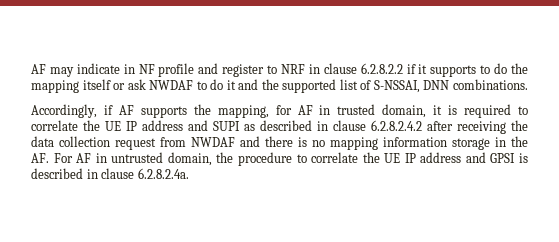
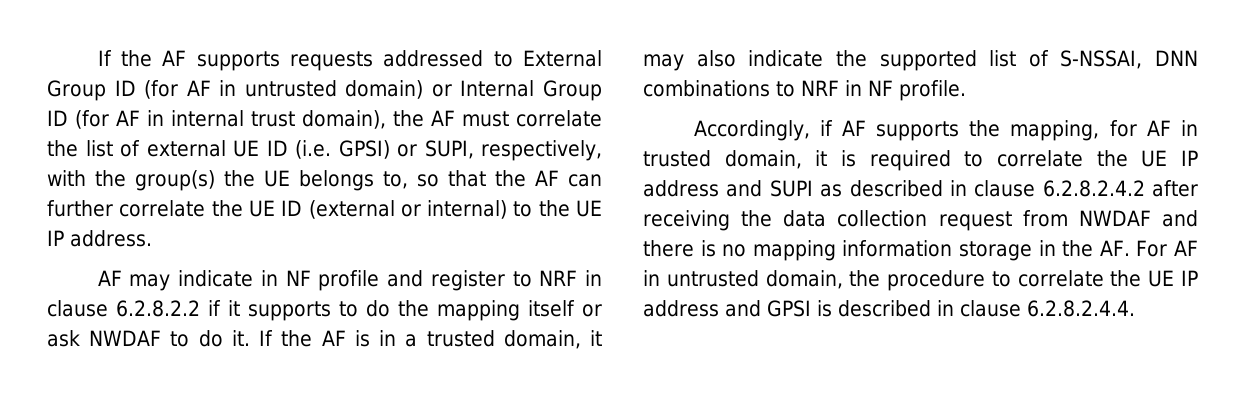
+ If the AF supports requests addressed to External Group ID (for AF in untrusted domain) or Internal Group ID (for AF in internal trust domain), the AF must correlate the list of external UE ID (i.e. GPSI) or SUPI, respectively, with the group(s) the UE belongs to, so that the AF can further correlate the UE ID (external or internal) to the UE IP address.
- AF may indicate in NF profile and register to NRF in clause 6.2.8.2.2 if it supports to do the mapping itself or ask NWDAF to do it and the supported list of S-NSSAI, DNN combinations.
+ AF may indicate in NF profile and register to NRF in clause 6.2.8.2.2 if it supports to do the mapping itself or ask NWDAF to do it. If the AF is in a trusted domain, it may also indicate the supported list of S-NSSAI, DNN combinations to NRF in NF profile.
- Accordingly, if AF supports the mapping, for AF in trusted domain, it is required to correlate the UE IP address and SUPI as described in clause 6.2.8.2.4.2 after receiving the data collection request from NWDAF and there is no mapping information storage in the AF. For AF in untrusted domain, the procedure to correlate the UE IP address and GPSI is described in clause 6.2.8.2.4a.
+ Accordingly, if AF supports the mapping, for AF in trusted domain, it is required to correlate the UE IP address and SUPI as described in clause 6.2.8.2.4.2 after receiving the data collection request from NWDAF and there is no mapping information storage in the AF. For AF in untrusted domain, the procedure to correlate the UE IP address and GPSI is described in clause 6.2.8.2.4.4.

